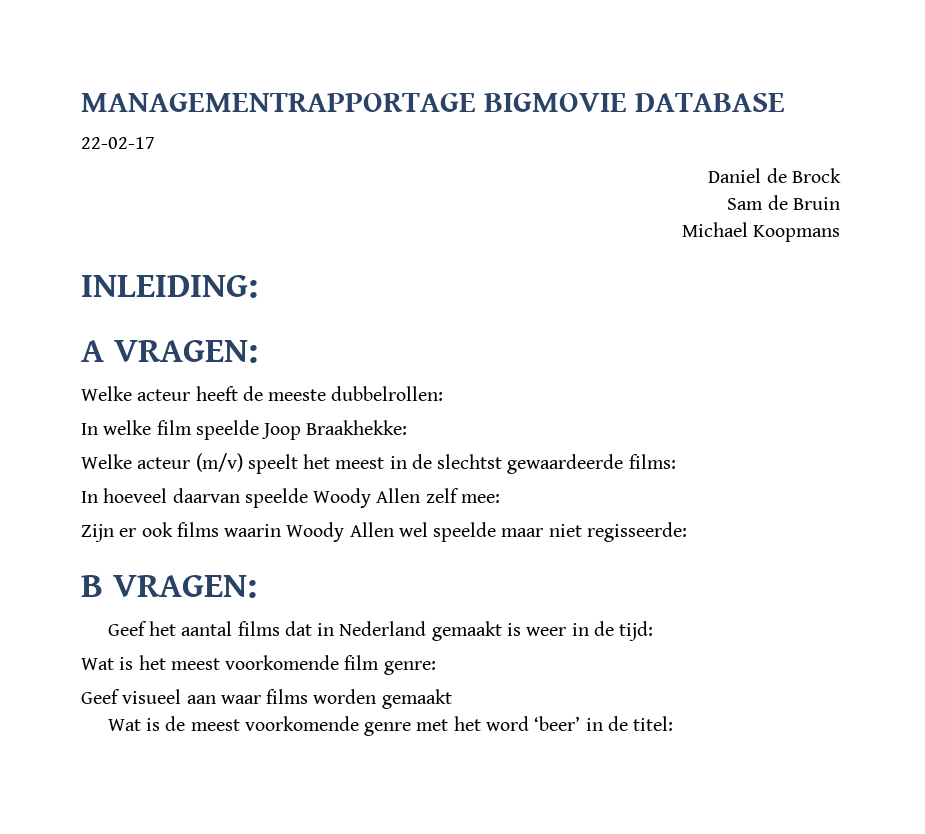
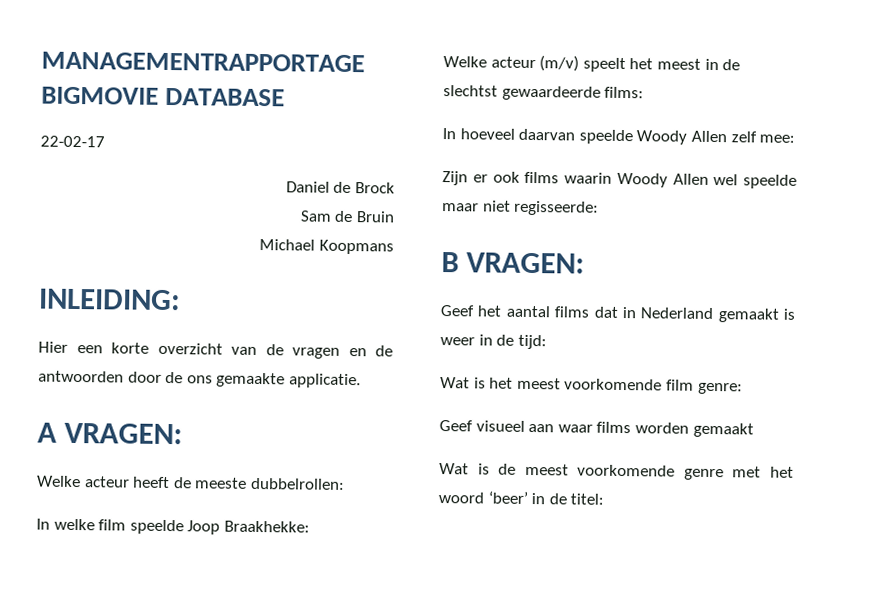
+ Hier een korte overzicht van de vragen en de antwoorden door de ons gemaakte applicatie.
- Wat is de meest voorkomende genre met het word ‘beer’ in de titel:
+ Wat is de meest voorkomende genre met het woord ‘beer’ in de titel:

